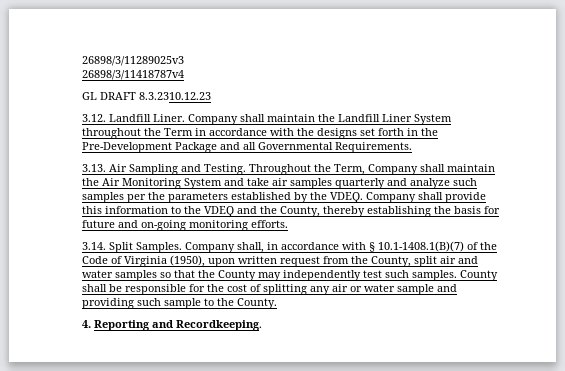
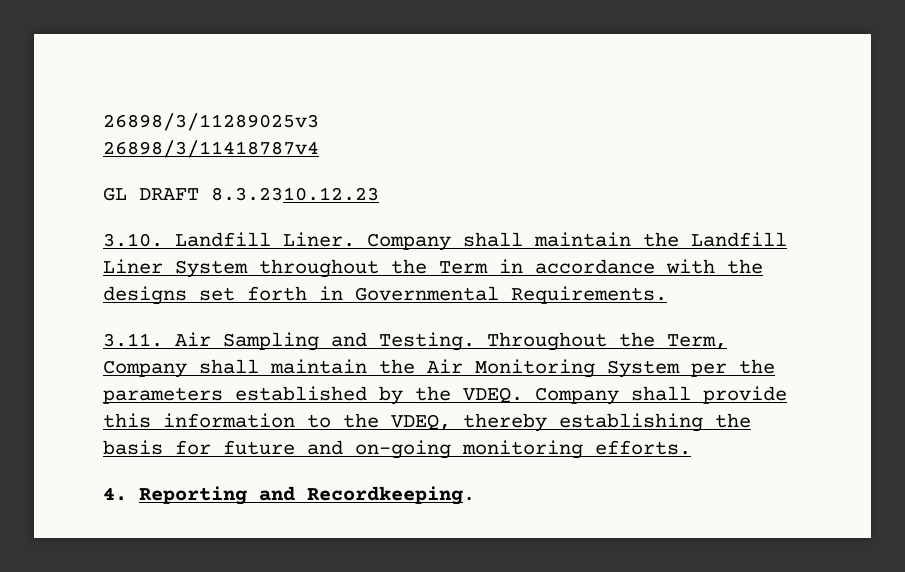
- 3.12. Landfill Liner.
+ 3.10. Landfill Liner.
- Company shall maintain the Landfill Liner System throughout the Term in accordance with the designs set forth in the Pre-Development Package and all Governmental Requirements.
+ Company shall maintain the Landfill Liner System throughout the Term in accordance with the designs set forth in Governmental Requirements.
- 3.13. Air Sampling and Testing.
+ 3.11. Air Sampling and Testing.
- Throughout the Term, Company shall maintain the Air Monitoring System and take air samples quarterly and analyze such samples per the parameters established by the VDEQ.
+ Throughout the Term, Company shall maintain the Air Monitoring System per the parameters established by the VDEQ.
- Company shall provide this information to the VDEQ and the County, thereby establishing the basis for future and on-going monitoring efforts.
+ Company shall provide this information to the VDEQ, thereby establishing the basis for future and on-going monitoring efforts.
- 3.14. Split Samples. Company shall, in accordance with § 10.1-1408.1(B)(7) of the Code of Virginia (1950), upon written request from the County, split air and water samples so that the County may independently test such samples. County shall be responsible for the cost of splitting any air or water sample and providing such sample to the County.

